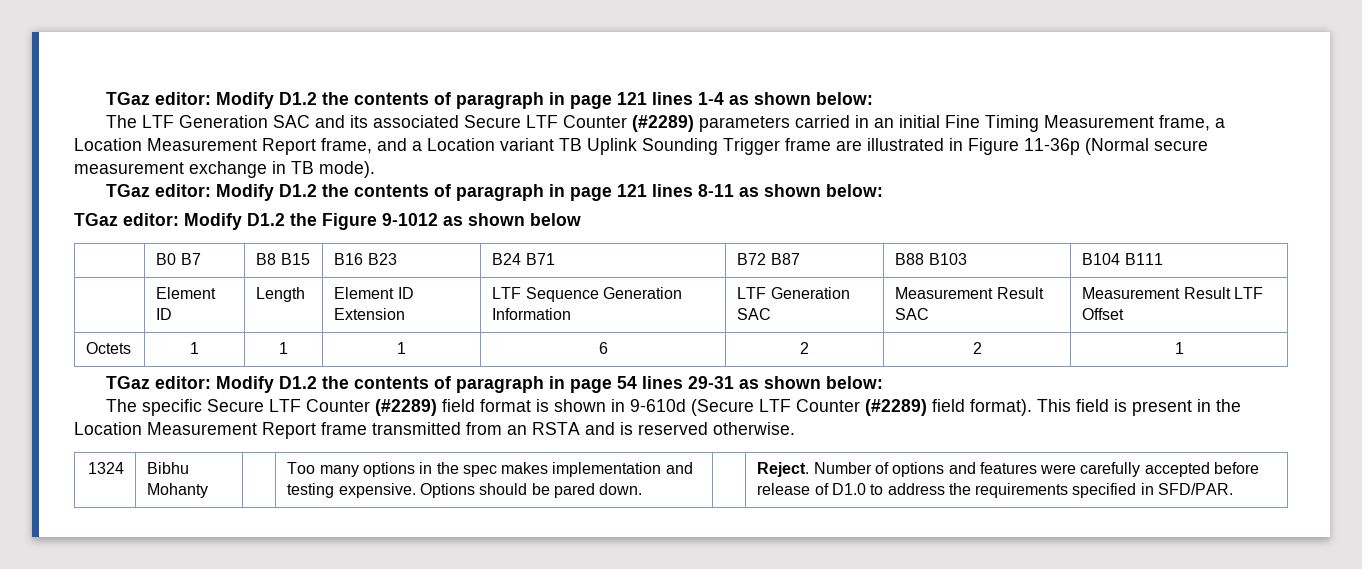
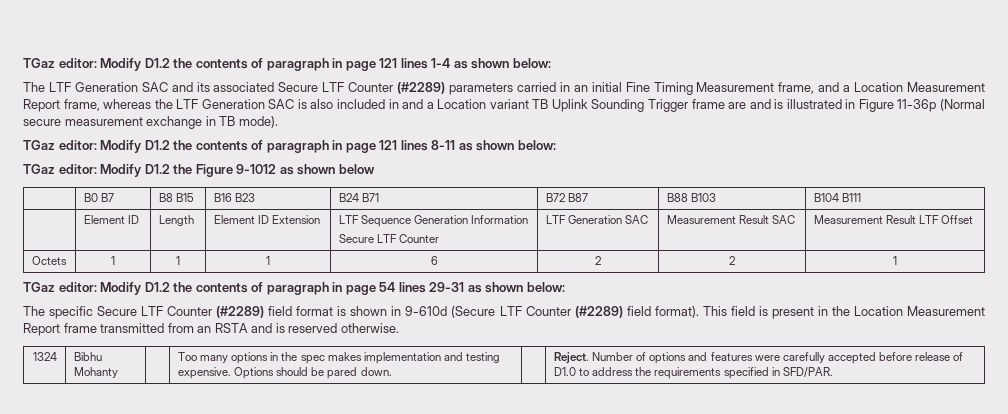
- The LTF Generation SAC and its associated Secure LTF Counter (#2289) parameters carried in an initial Fine Timing Measurement frame, a Location Measurement Report frame, and a Location variant TB Uplink Sounding Trigger frame are illustrated in Figure 11-36p (Normal secure measurement exchange in TB mode).
+ The LTF Generation SAC and its associated Secure LTF Counter (#2289) parameters carried in an initial Fine Timing Measurement frame, and a Location Measurement Report frame, whereas the LTF Generation SAC is also included in and a Location variant TB Uplink Sounding Trigger frame are and is illustrated in Figure 11-36p (Normal secure measurement exchange in TB mode).
- | Element ID | Length | Element ID Extension | LTF Sequence Generation Information | LTF Generation SAC | Measurement Result SAC | Measurement Result LTF Offset
+ | Element ID | Length | Element ID Extension | LTF Sequence Generation Information
+ Secure LTF Counter | LTF Generation SAC | Measurement Result SAC | Measurement Result LTF Offset

